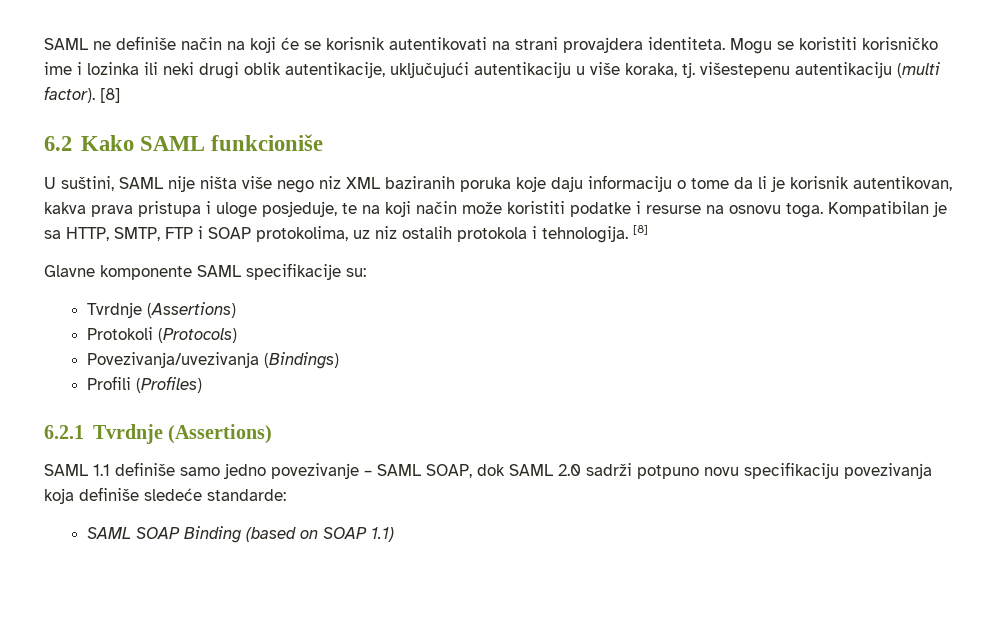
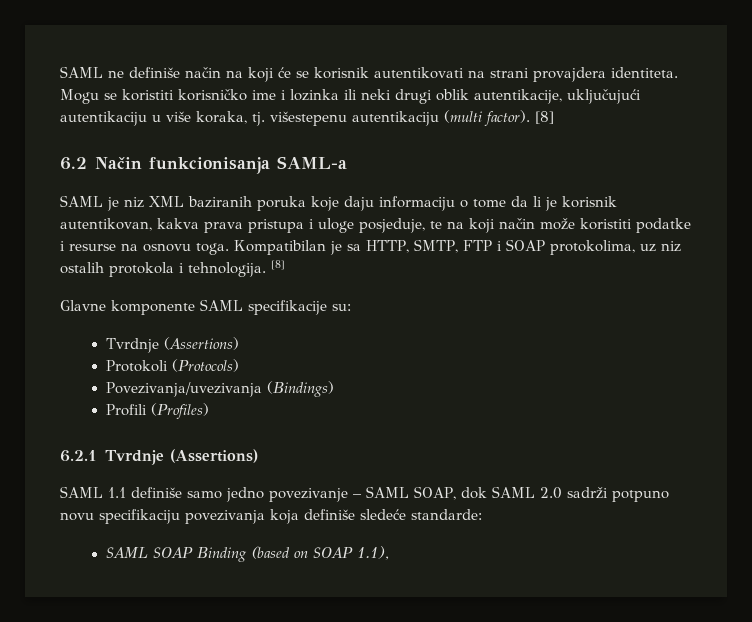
- 6.2 Kako SAML funkcioniše
- U suštini, SAML nije ništa više nego niz XML baziranih poruka koje daju informaciju o tome da li je korisnik autentikovan, kakva prava pristupa i uloge posjeduje, te na koji način može koristiti podatke i resurse na osnovu toga.
+ 6.2 Način funkcionisanja SAML-a
+ SAML je niz XML baziranih poruka koje daju informaciju o tome da li je korisnik autentikovan, kakva prava pristupa i uloge posjeduje, te na koji način može koristiti podatke i resurse na osnovu toga.
- SAML SOAP Binding (based on SOAP 1.1)
+ SAML SOAP Binding (based on SOAP 1.1),

